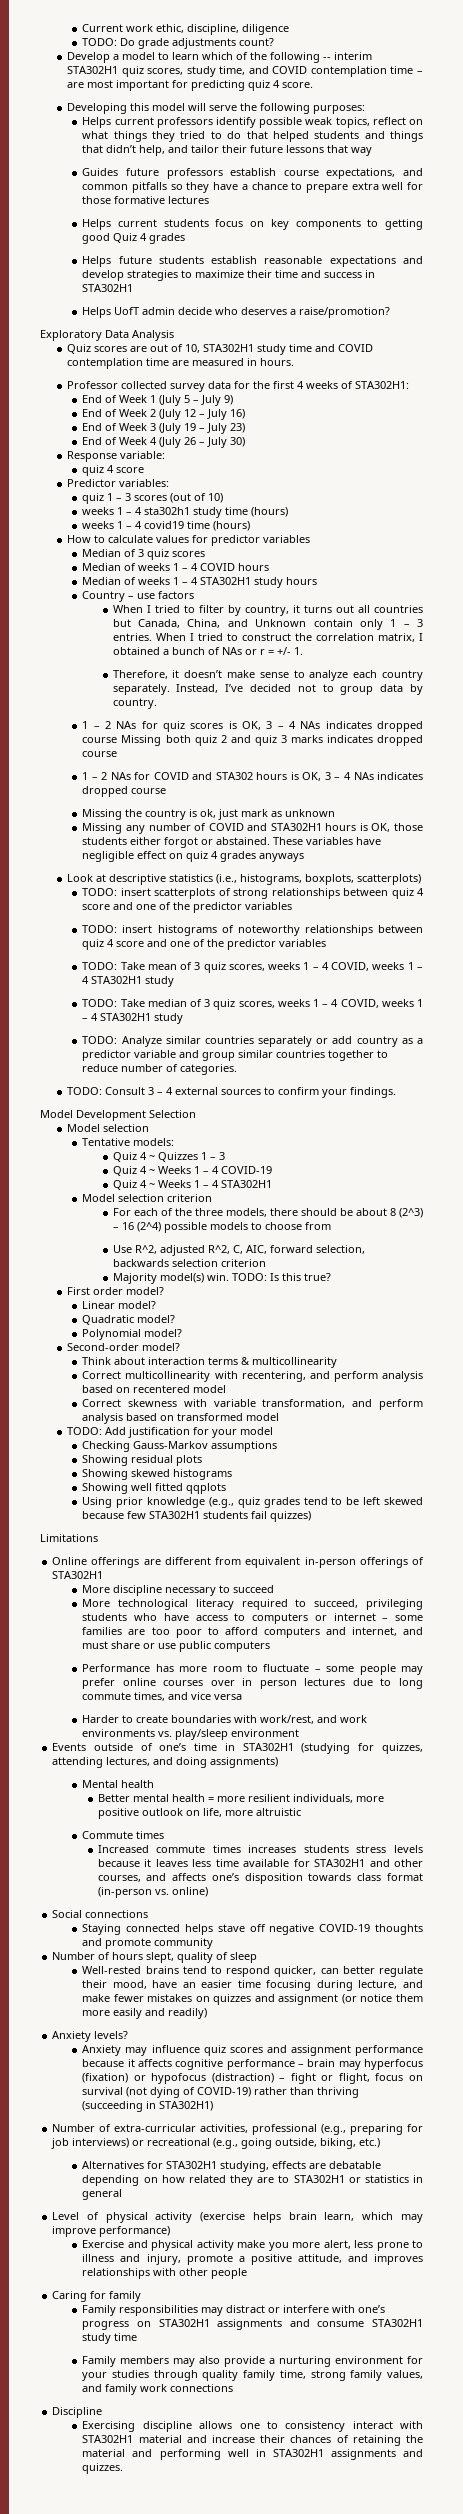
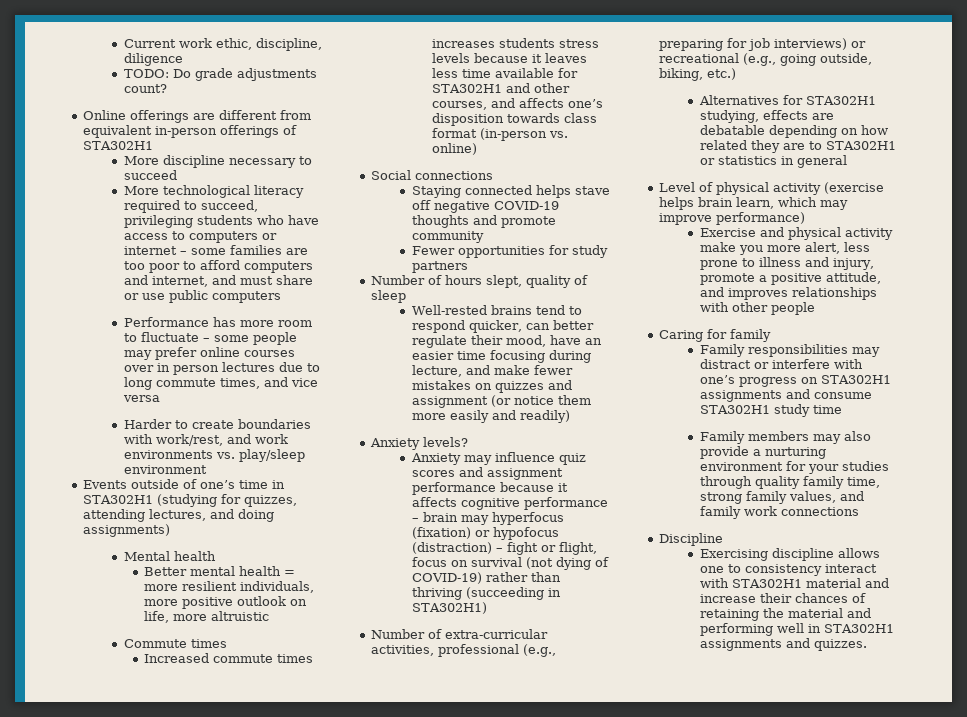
- Develop a model to learn which of the following -- interim STA302H1 quiz scores, study time, and COVID contemplation time – are most important for predicting quiz 4 score.
- Developing this model will serve the following purposes:
- Helps current professors identify possible weak topics, reflect on what things they tried to do that helped students and things that didn’t help, and tailor their future lessons that way
- Guides future professors establish course expectations, and common pitfalls so they have a chance to prepare extra well for those formative lectures
- Helps current students focus on key components to getting good Quiz 4 grades
- Helps future students establish reasonable expectations and develop strategies to maximize their time and success in STA302H1
- Helps UofT admin decide who deserves a raise/promotion?
- Exploratory Data Analysis
- Quiz scores are out of 10, STA302H1 study time and COVID contemplation time are measured in hours.
- Professor collected survey data for the first 4 weeks of STA302H1:
- End of Week 1 (July 5 – July 9)
- End of Week 2 (July 12 – July 16)
- End of Week 3 (July 19 – July 23)
- End of Week 4 (July 26 – July 30)
- Response variable:
- quiz 4 score
- Predictor variables:
- quiz 1 – 3 scores (out of 10)
- weeks 1 – 4 sta302h1 study time (hours)
- weeks 1 – 4 covid19 time (hours)
- How to calculate values for predictor variables
- Median of 3 quiz scores
- Median of weeks 1 – 4 COVID hours
- Median of weeks 1 – 4 STA302H1 study hours
- Country – use factors
- When I tried to filter by country, it turns out all countries but Canada, China, and Unknown contain only 1 – 3 entries. When I tried to construct the correlation matrix, I obtained a bunch of NAs or r = +/- 1.
- Therefore, it doesn’t make sense to analyze each country separately. Instead, I’ve decided not to group data by country.
- 1 – 2 NAs for quiz scores is OK, 3 – 4 NAs indicates dropped course Missing both quiz 2 and quiz 3 marks indicates dropped course
- 1 – 2 NAs for COVID and STA302 hours is OK, 3 – 4 NAs indicates dropped course
- Missing the country is ok, just mark as unknown
- Missing any number of COVID and STA302H1 hours is OK, those students either forgot or abstained. These variables have negligible effect on quiz 4 grades anyways
- Look at descriptive statistics (i.e., histograms, boxplots, scatterplots)
- TODO: insert scatterplots of strong relationships between quiz 4 score and one of the predictor variables
- TODO: insert histograms of noteworthy relationships between quiz 4 score and one of the predictor variables
- TODO: Take mean of 3 quiz scores, weeks 1 – 4 COVID, weeks 1 – 4 STA302H1 study
- TODO: Take median of 3 quiz scores, weeks 1 – 4 COVID, weeks 1 – 4 STA302H1 study
- TODO: Analyze similar countries separately or add country as a predictor variable and group similar countries together to reduce number of categories.
- TODO: Consult 3 – 4 external sources to confirm your findings.
- Model Development Selection
- Model selection
- Tentative models:
- Quiz 4 ~ Quizzes 1 – 3
- Quiz 4 ~ Weeks 1 – 4 COVID-19
- Quiz 4 ~ Weeks 1 – 4 STA302H1
- Model selection criterion
- For each of the three models, there should be about 8 (2^3) – 16 (2^4) possible models to choose from
- Use R^2, adjusted R^2, C, AIC, forward selection, backwards selection criterion
- Majority model(s) win. TODO: Is this true?
- First order model?
- Linear model?
- Quadratic model?
- Polynomial model?
- Second-order model?
- Think about interaction terms & multicollinearity
- Correct multicollinearity with recentering, and perform analysis based on recentered model
- Correct skewness with variable transformation, and perform analysis based on transformed model
- TODO: Add justification for your model
- Checking Gauss-Markov assumptions
- Showing residual plots
- Showing skewed histograms
- Showing well fitted qqplots
- Using prior knowledge (e.g., quiz grades tend to be left skewed because few STA302H1 students fail quizzes)
- Limitations
+ Fewer opportunities for study partners

